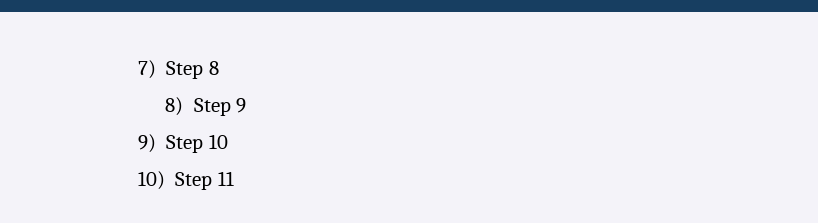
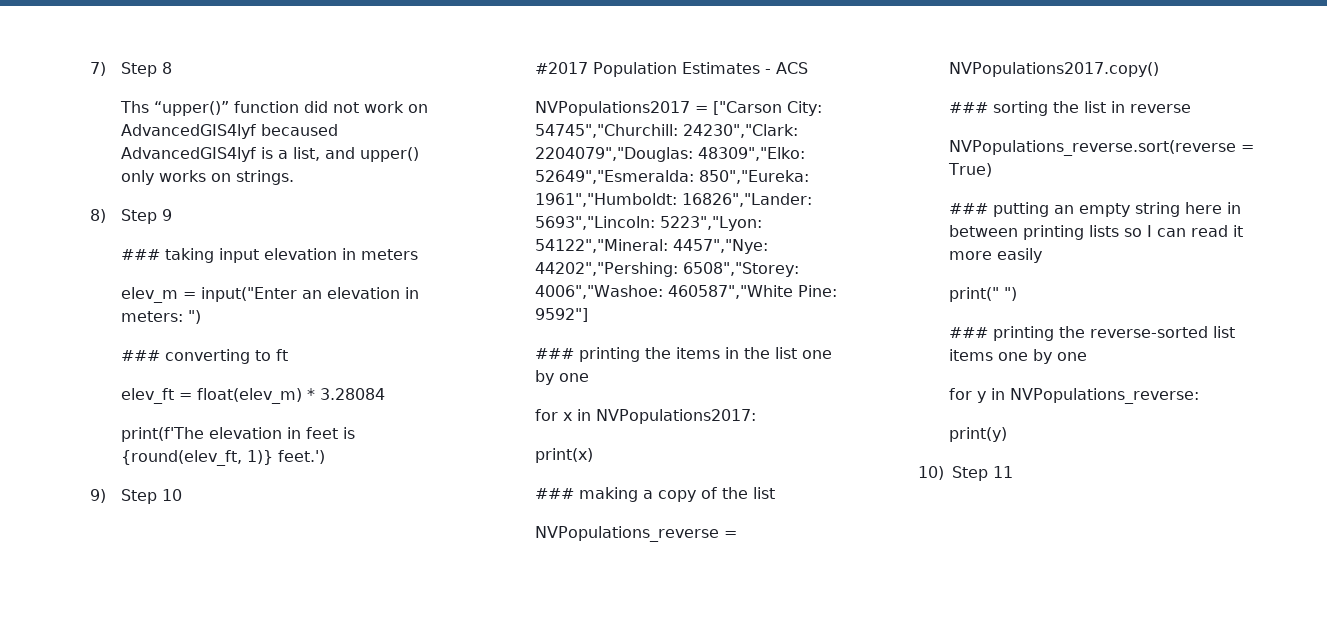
+ Ths “upper()” function did not work on AdvancedGIS4lyf becaused AdvancedGIS4lyf is a list, and upper() only works on strings.
  8) Step 9
+ ### taking input elevation in meters
+ elev_m = input("Enter an elevation in meters: ")
+ ### converting to ft
+ elev_ft = float(elev_m) * 3.28084
+ print(f'The elevation in feet is {round(elev_ft, 1)} feet.')
  9) Step 10
+ #2017 Population Estimates - ACS
+ NVPopulations2017 = ["Carson City: 54745","Churchill: 24230","Clark: 2204079","Douglas: 48309","Elko: 52649","Esmeralda: 850","Eureka: 1961","Humboldt: 16826","Lander: 5693","Lincoln: 5223","Lyon: 54122","Mineral: 4457","Nye: 44202","Pershing: 6508","Storey: 4006","Washoe: 460587","White Pine: 9592"]
+ ### printing the items in the list one by one
+ for x in NVPopulations2017:
+ print(x)
+ ### making a copy of the list
+ NVPopulations_reverse = NVPopulations2017.copy()
+ ### sorting the list in reverse
+ NVPopulations_reverse.sort(reverse = True)
+ ### putting an empty string here in between printing lists so I can read it more easily
+ print(" ")
+ ### printing the reverse-sorted list items one by one
+ for y in NVPopulations_reverse:
+ print(y)

